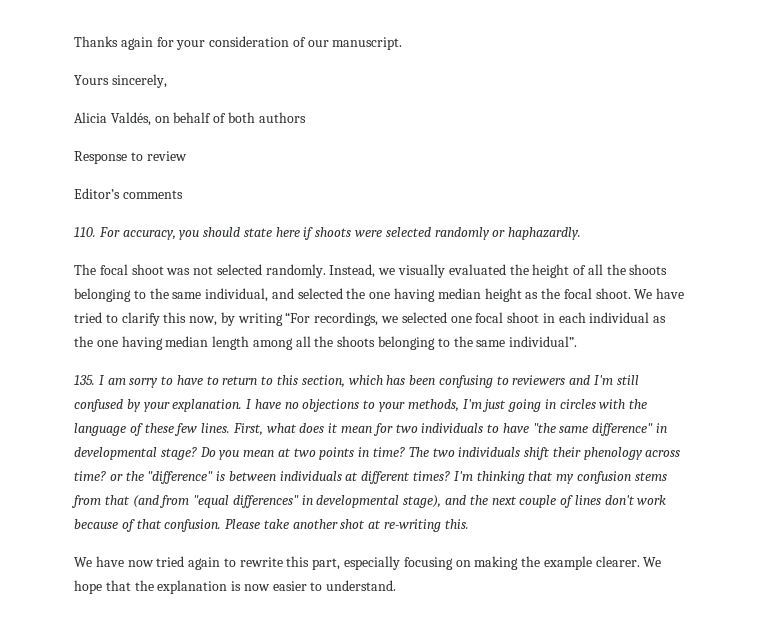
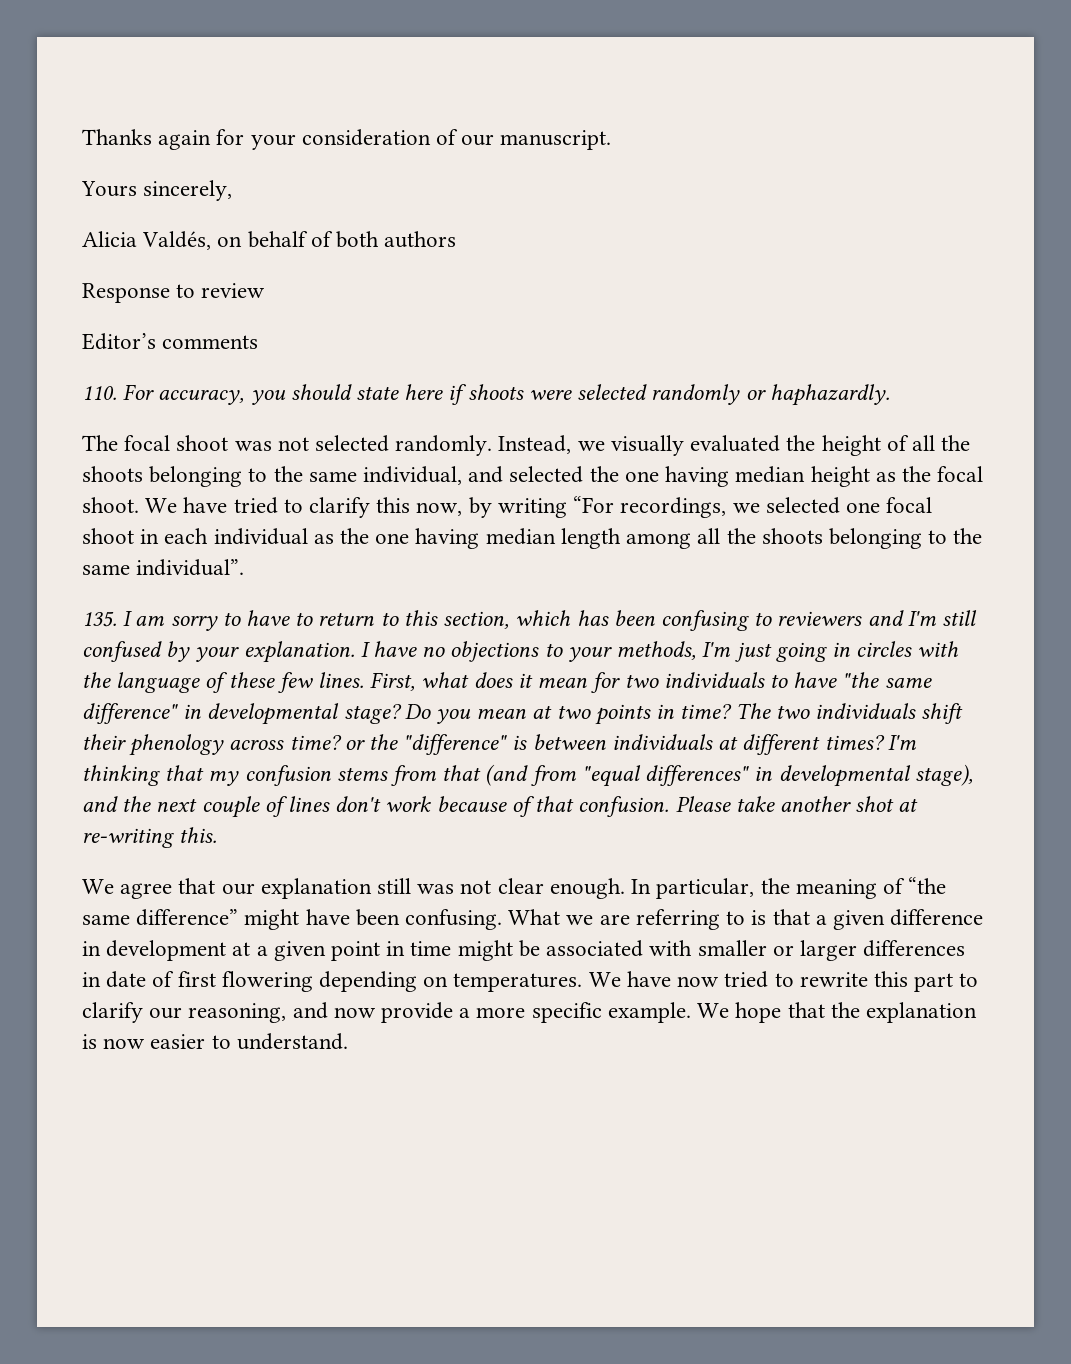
- We have now tried again to rewrite this part, especially focusing on making the example clearer.
+ We agree that our explanation still was not clear enough. In particular, the meaning of “the same difference” might have been confusing. What we are referring to is that a given difference in development at a given point in time might be associated with smaller or larger differences in date of first flowering depending on temperatures. We have now tried to rewrite this part to clarify our reasoning, and now provide a more specific example.

